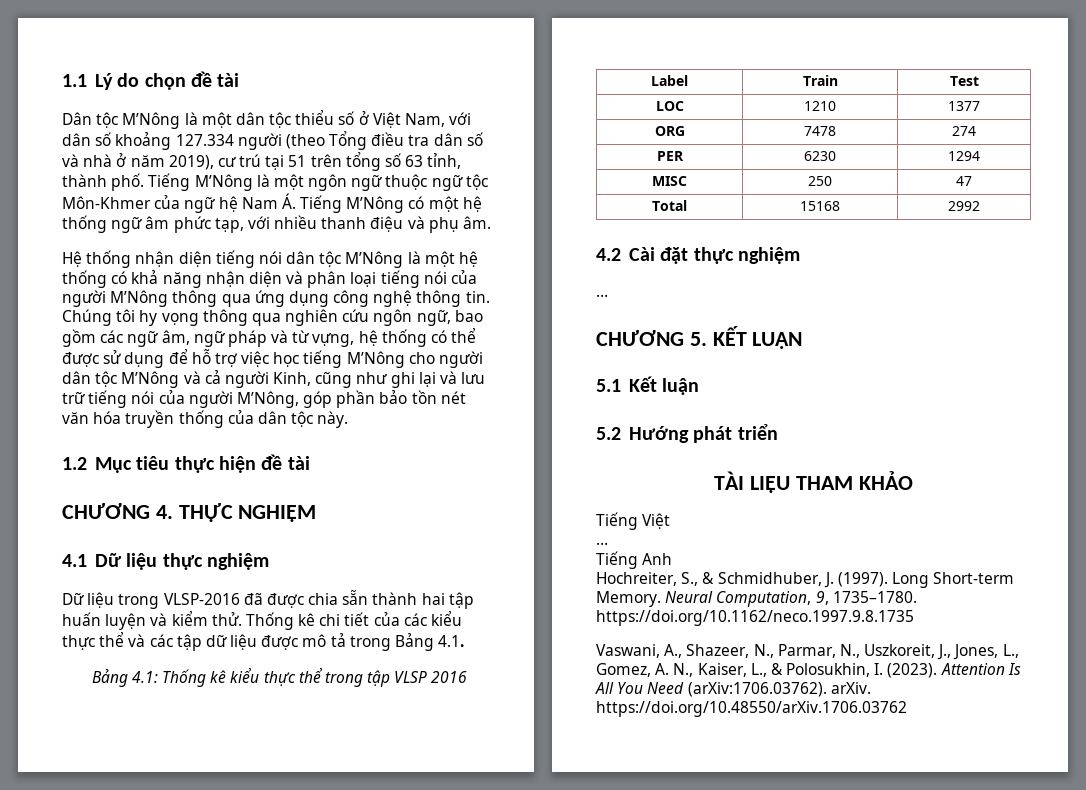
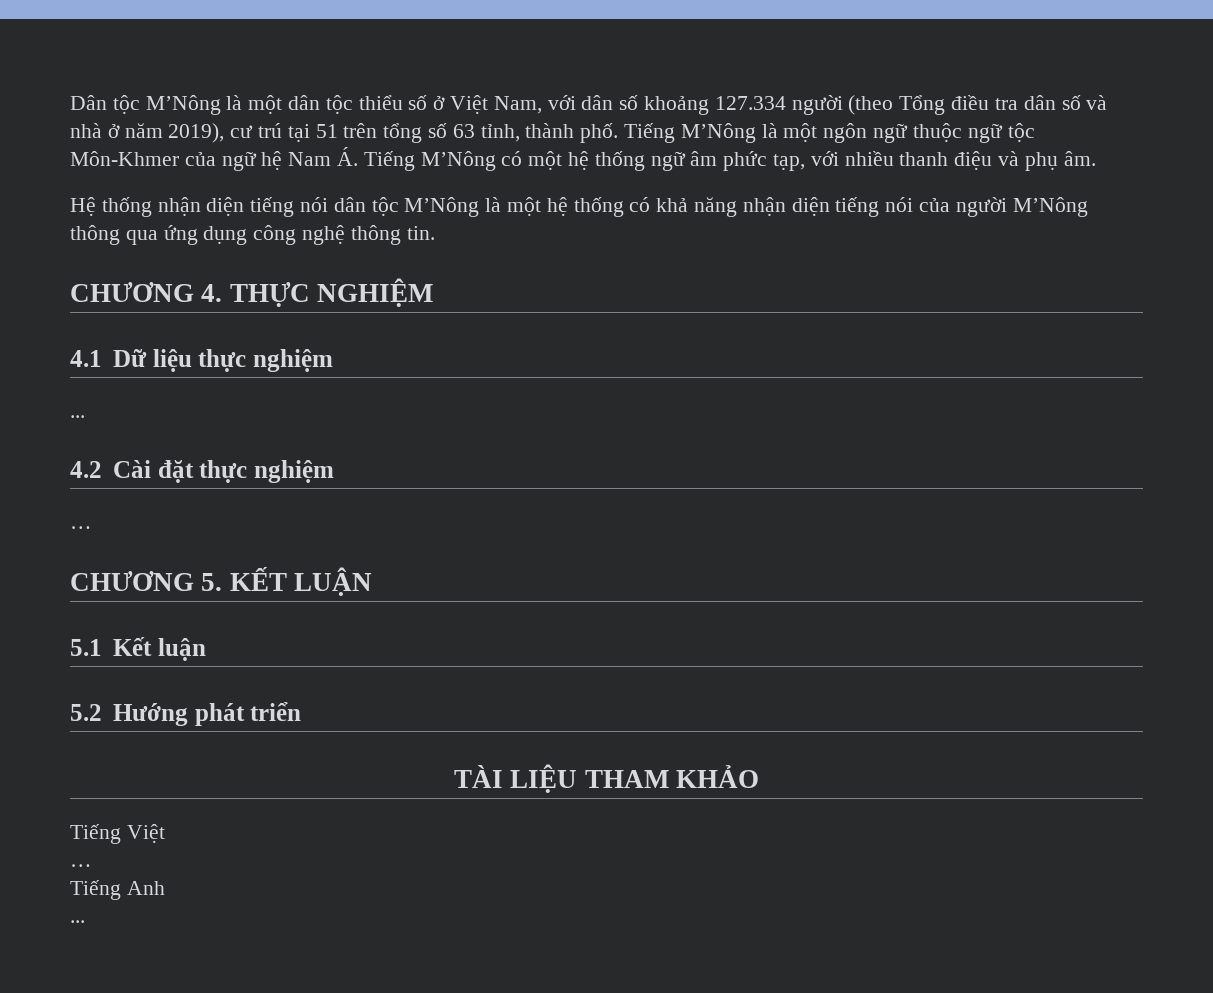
- 1.1 Lý do chọn đề tài
- Hệ thống nhận diện tiếng nói dân tộc M’Nông là một hệ thống có khả năng nhận diện và phân loại tiếng nói của người M’Nông thông qua ứng dụng công nghệ thông tin. Chúng tôi hy vọng thông qua nghiên cứu ngôn ngữ, bao gồm các ngữ âm, ngữ pháp và từ vựng, hệ thống có thể được sử dụng để hỗ trợ việc học tiếng M’Nông cho người dân tộc M’Nông và cả người Kinh, cũng như ghi lại và lưu trữ tiếng nói của người M’Nông, góp phần bảo tồn nét văn hóa truyền thống của dân tộc này.
- 1.2 Mục tiêu thực hiện đề tài
+ Hệ thống nhận diện tiếng nói dân tộc M’Nông là một hệ thống có khả năng nhận diện tiếng nói của người M’Nông thông qua ứng dụng công nghệ thông tin.
  4.1 Dữ liệu thực nghiệm
- Dữ liệu trong VLSP-2016 đã được chia sẵn thành hai tập huấn luyện và kiểm thử. Thống kê chi tiết của các kiểu thực thể và các tập dữ liệu được mô tả trong Bảng 4.1.
- Bảng 4.1: Thống kê kiểu thực thể trong tập VLSP 2016
- Label | Train | Test
- LOC | 1210 | 1377
- ORG | 7478 | 274
- PER | 6230 | 1294
- MISC | 250 | 47
- Total | 15168 | 2992
+ ...
  Tiếng Anh
- Hochreiter, S., & Schmidhuber, J. (1997). Long Short-term Memory. Neural Computation, 9, 1735–1780. https://doi.org/10.1162/neco.1997.9.8.1735
- Vaswani, A., Shazeer, N., Parmar, N., Uszkoreit, J., Jones, L., Gomez, A. N., Kaiser, L., & Polosukhin, I. (2023). Attention Is All You Need (arXiv:1706.03762). arXiv. https://doi.org/10.48550/arXiv.1706.03762
+ ...

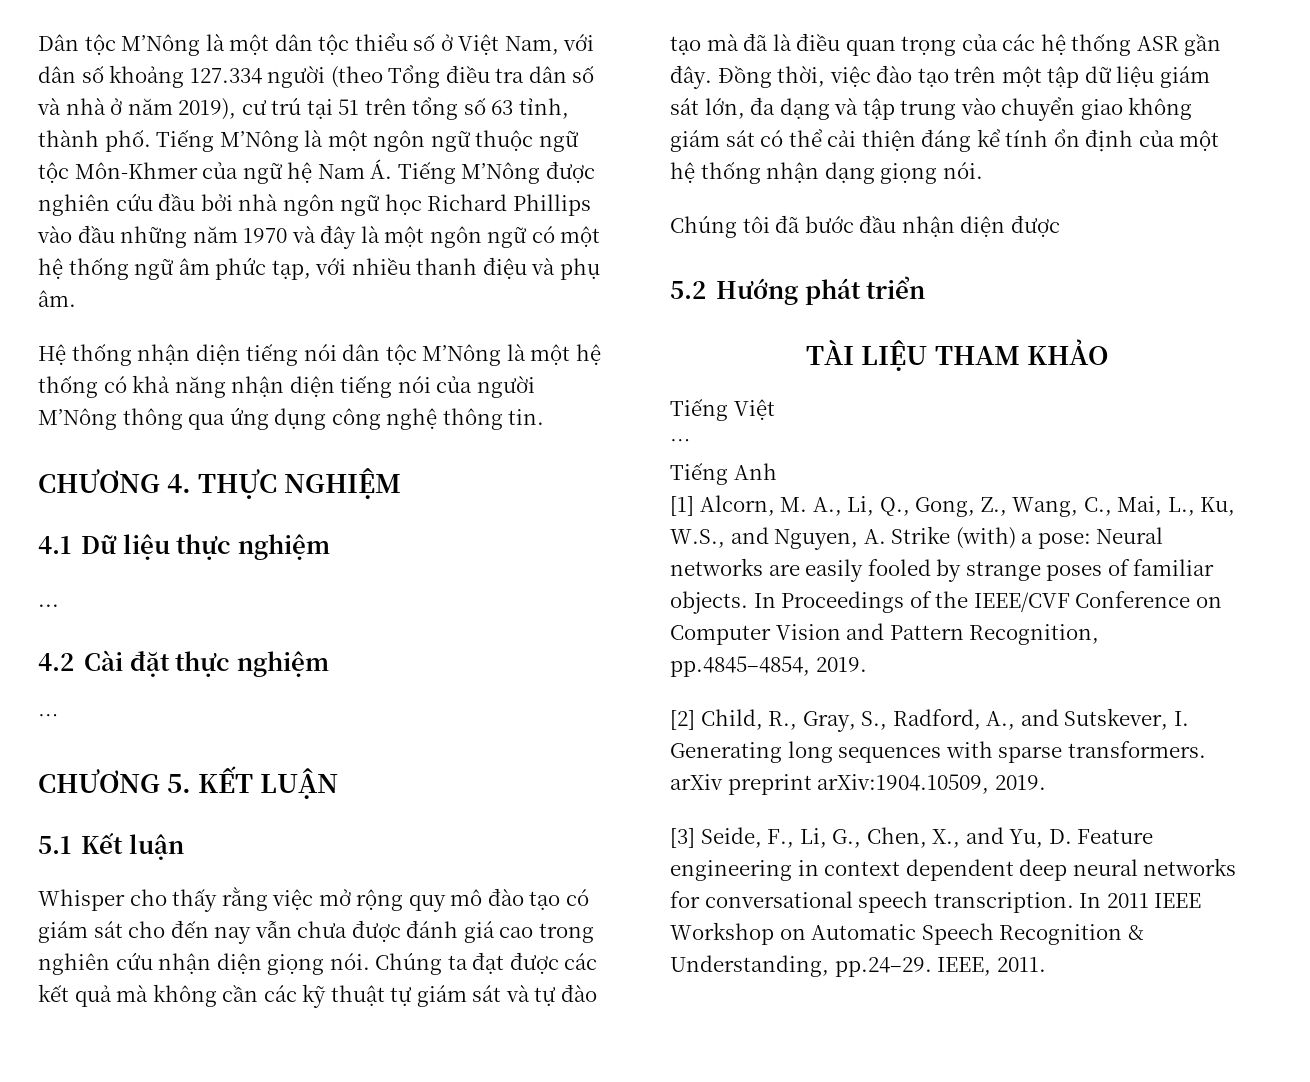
- Tiếng M’Nông là một ngôn ngữ thuộc ngữ tộc Môn-Khmer của ngữ hệ Nam Á. Tiếng M’Nông có một hệ thống ngữ âm phức tạp, với nhiều thanh điệu và phụ âm.
+ Tiếng M’Nông là một ngôn ngữ thuộc ngữ tộc Môn-Khmer của ngữ hệ Nam Á. Tiếng M’Nông được nghiên cứu đầu bởi nhà ngôn ngữ học Richard Phillips vào đầu những năm 1970 và đây là một ngôn ngữ có một hệ thống ngữ âm phức tạp, với nhiều thanh điệu và phụ âm.
+ Whisper cho thấy rằng việc mở rộng quy mô đào tạo có giám sát cho đến nay vẫn chưa được đánh giá cao trong nghiên cứu nhận diện giọng nói. Chúng ta đạt được các kết quả mà không cần các kỹ thuật tự giám sát và tự đào tạo mà đã là điều quan trọng của các hệ thống ASR gần đây. Đồng thời, việc đào tạo trên một tập dữ liệu giám sát lớn, đa dạng và tập trung vào chuyển giao không giám sát có thể cải thiện đáng kể tính ổn định của một hệ thống nhận dạng giọng nói.
+ Chúng tôi đã bước đầu nhận diện được
  Tiếng Anh
- ...
+ [1] Alcorn, M. A., Li, Q., Gong, Z., Wang, C., Mai, L., Ku, W.S., and Nguyen, A. Strike (with) a pose: Neural networks are easily fooled by strange poses of familiar objects. In Proceedings of the IEEE/CVF Conference on Computer Vision and Pattern Recognition, pp.4845–4854, 2019.
+ [2] Child, R., Gray, S., Radford, A., and Sutskever, I. Generating long sequences with sparse transformers. arXiv preprint arXiv:1904.10509, 2019.
+ [3] Seide, F., Li, G., Chen, X., and Yu, D. Feature engineering in context dependent deep neural networks for conversational speech transcription. In 2011 IEEE Workshop on Automatic Speech Recognition & Understanding, pp.24–29. IEEE, 2011.

